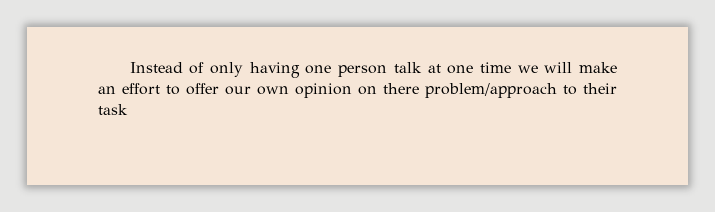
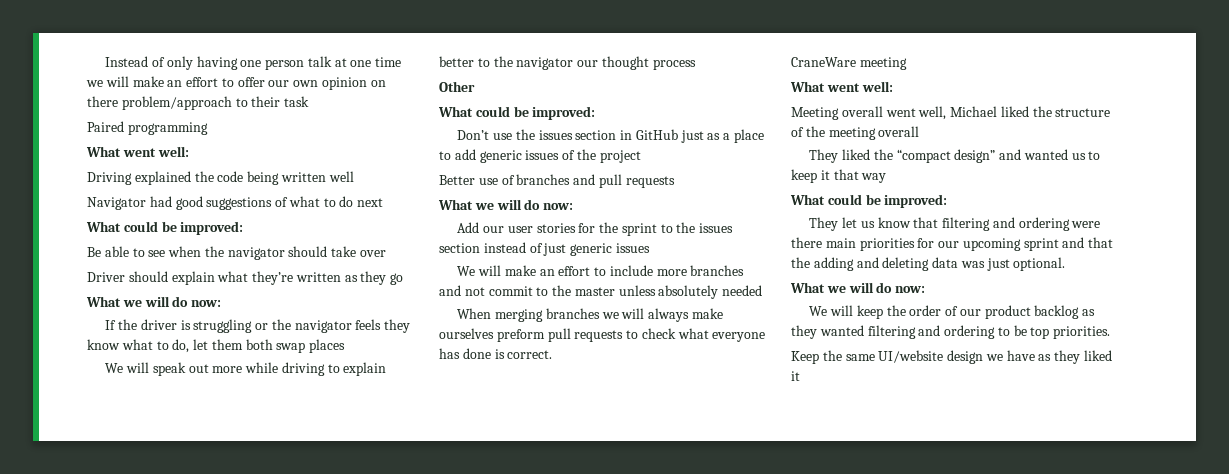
+ Paired programming
+ What went well:
+ Driving explained the code being written well
+ Navigator had good suggestions of what to do next
+ What could be improved:
+ Be able to see when the navigator should take over
+ Driver should explain what they’re written as they go
+ What we will do now:
+ If the driver is struggling or the navigator feels they know what to do, let them both swap places
+ We will speak out more while driving to explain better to the navigator our thought process
+ Other
+ What could be improved:
+ Don’t use the issues section in GitHub just as a place to add generic issues of the project
+ Better use of branches and pull requests
+ What we will do now:
+ Add our user stories for the sprint to the issues section instead of just generic issues
+ We will make an effort to include more branches and not commit to the master unless absolutely needed
+ When merging branches we will always make ourselves preform pull requests to check what everyone has done is correct.
+ CraneWare meeting
+ What went well:
+ Meeting overall went well, Michael liked the structure of the meeting overall
+ They liked the “compact design” and wanted us to keep it that way
+ What could be improved:
+ They let us know that filtering and ordering were there main priorities for our upcoming sprint and that the adding and deleting data was just optional.
+ What we will do now:
+ We will keep the order of our product backlog as they wanted filtering and ordering to be top priorities.
+ Keep the same UI/website design we have as they liked it

